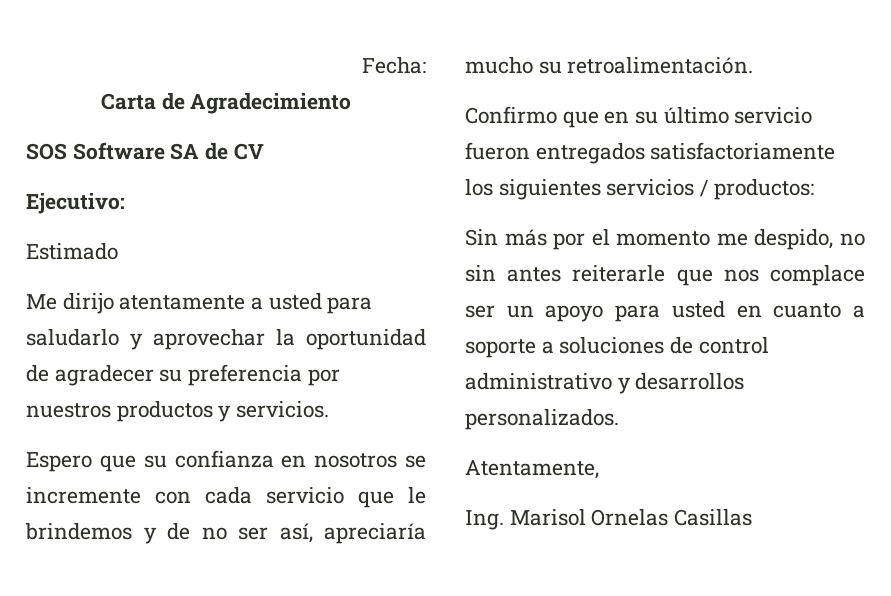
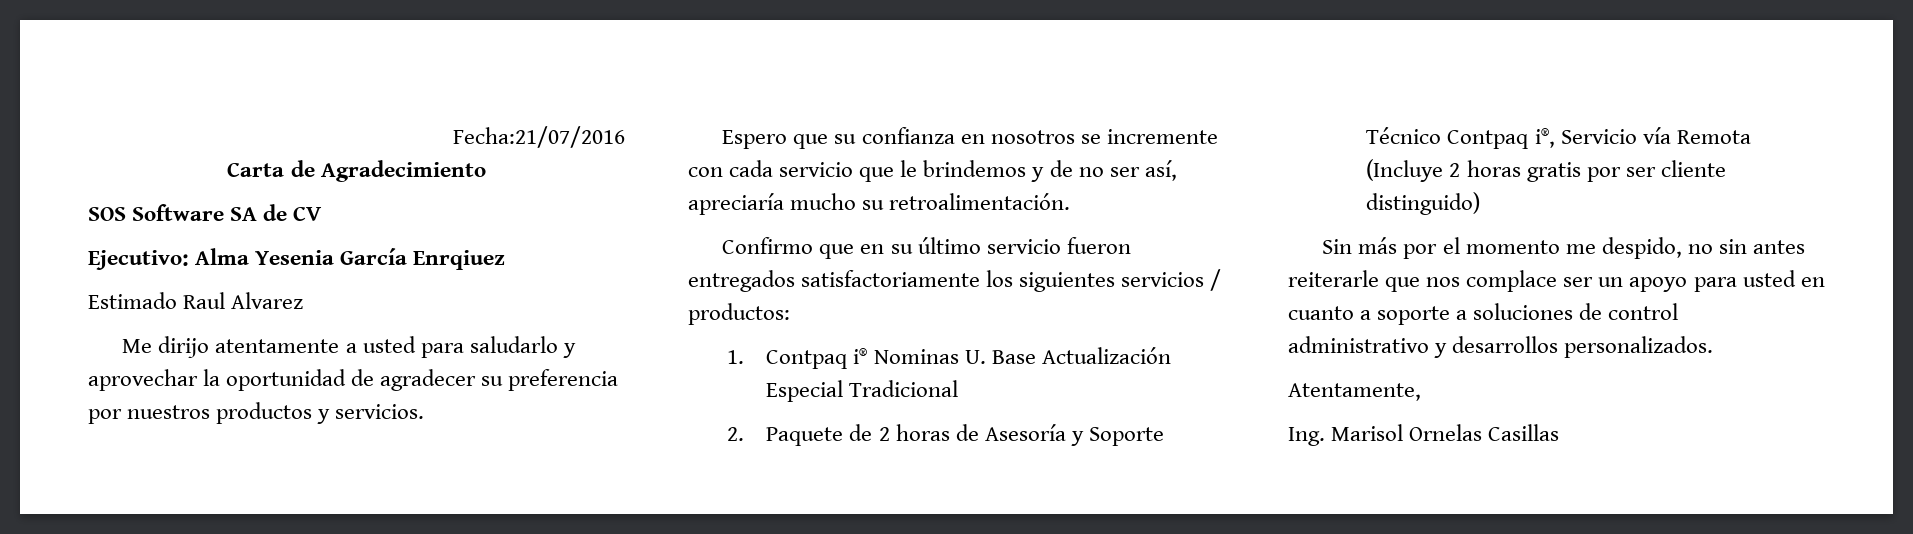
- Fecha:
+ Fecha:21/07/2016
- Ejecutivo:
+ Ejecutivo: Alma Yesenia García Enrqiuez
- Estimado
+ Estimado Raul Alvarez
+ 1. Contpaq i® Nominas U. Base Actualización Especial Tradicional
+ 2. Paquete de 2 horas de Asesoría y Soporte Técnico Contpaq i®, Servicio vía Remota (Incluye 2 horas gratis por ser cliente distinguido)

